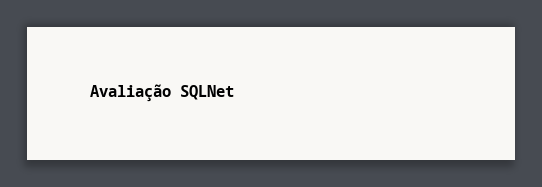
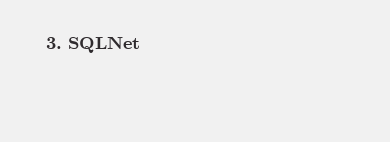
- Avaliação SQLNet
+ 3. SQLNet

